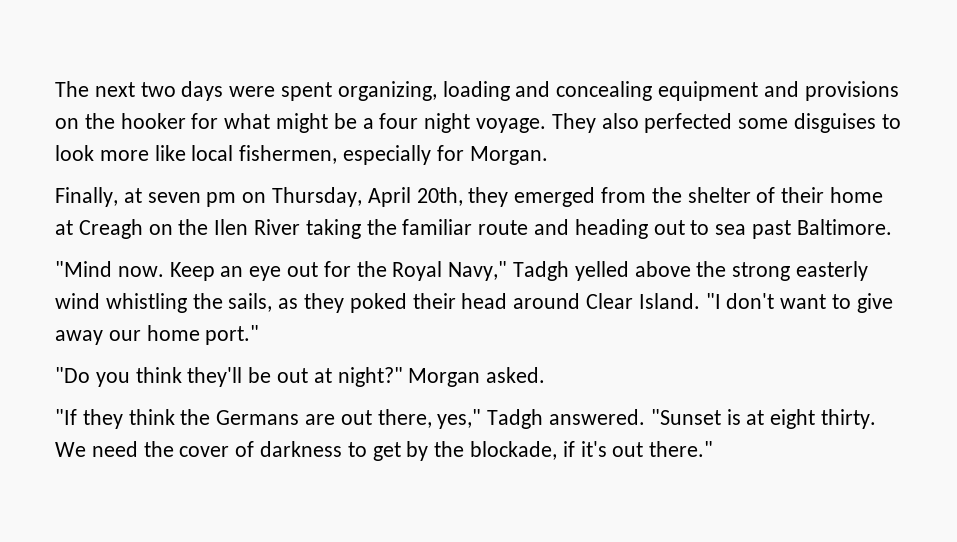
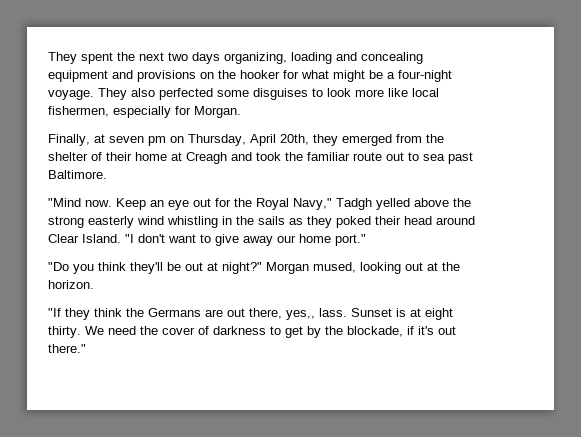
- The next two days were spent organizing, loading and concealing equipment and provisions on the hooker for what might be a four night voyage.
+ They spent the next two days organizing, loading and concealing equipment and provisions on the hooker for what might be a four-night voyage.
- Finally, at seven pm on Thursday, April 20th, they emerged from the shelter of their home at Creagh on the Ilen River taking the familiar route and heading out to sea past Baltimore.
+ Finally, at seven pm on Thursday, April 20th, they emerged from the shelter of their home at Creagh and took the familiar route out to sea past Baltimore.
- Keep an eye out for the Royal Navy," Tadgh yelled above the strong easterly wind whistling the sails, as they poked their head around Clear Island.
+ Keep an eye out for the Royal Navy," Tadgh yelled above the strong easterly wind whistling in the sails as they poked their head around Clear Island.
- Morgan asked.
+ Morgan mused, looking out at the horizon.
- "If they think the Germans are out there, yes," Tadgh answered. "Sunset is at eight thirty.
+ "If they think the Germans are out there, yes,, lass. Sunset is at eight thirty.

